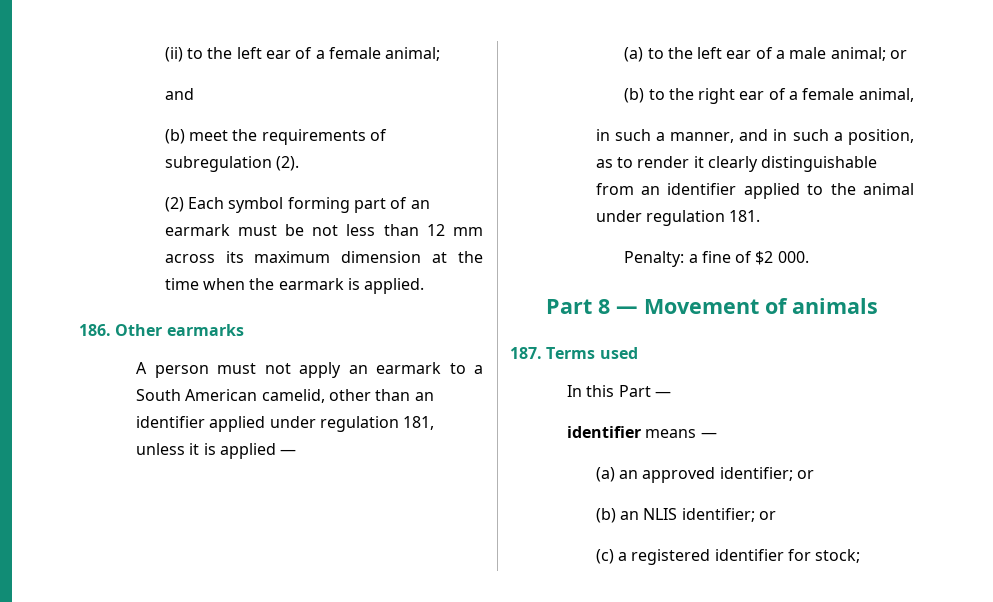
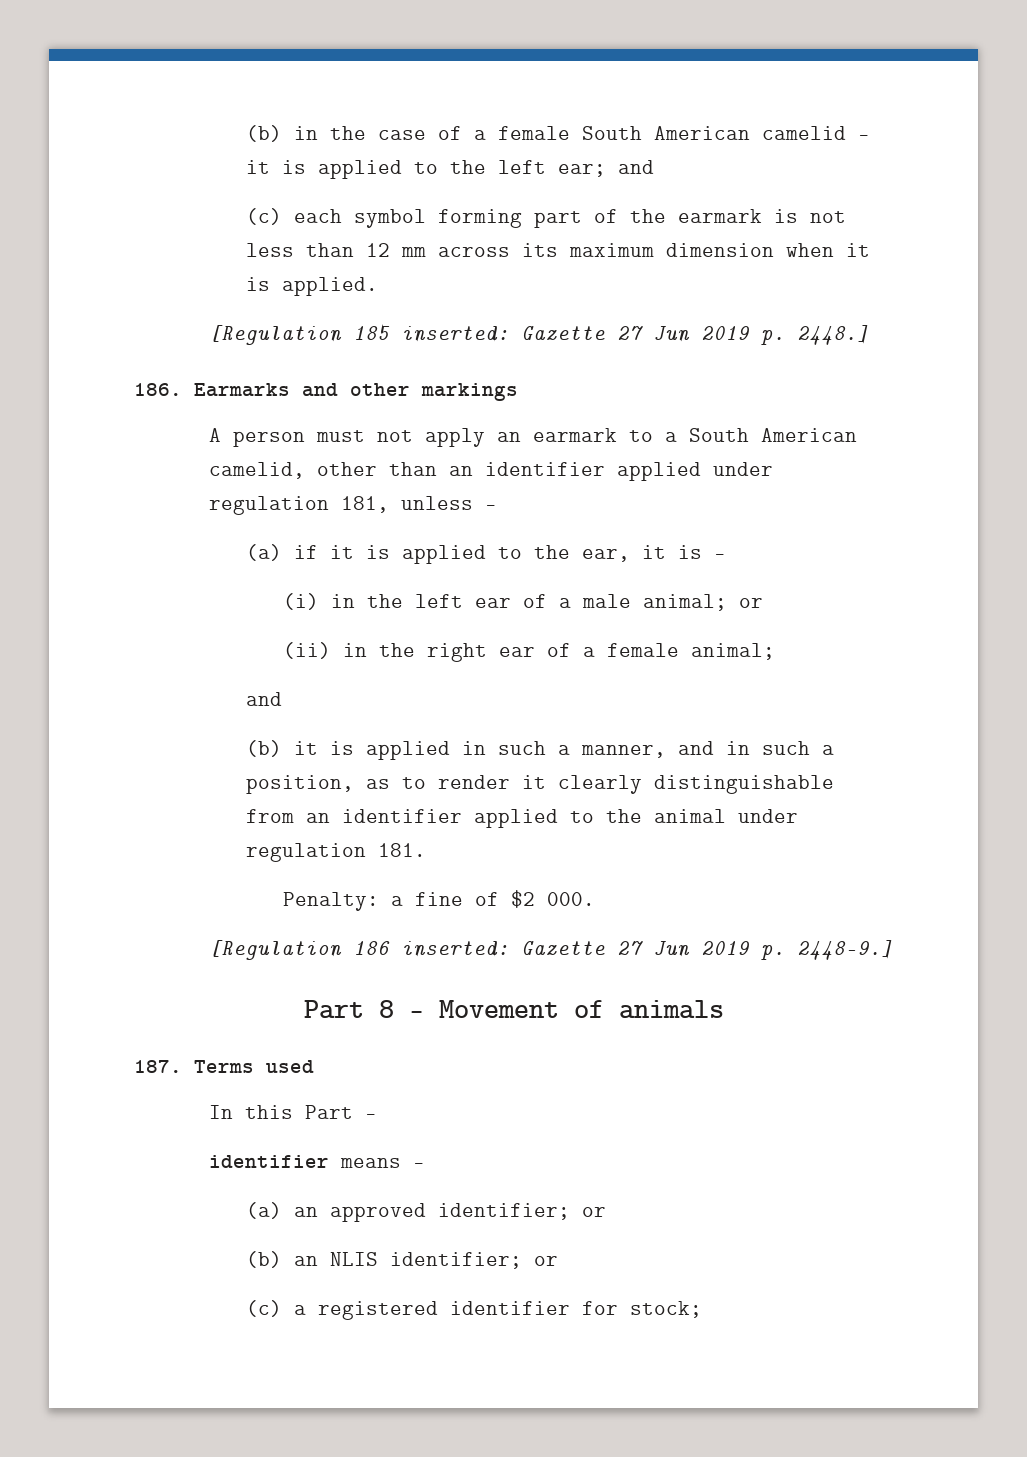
- (ii) to the left ear of a female animal;
- and
- (b) meet the requirements of subregulation (2).
- (2) Each symbol forming part of an earmark must be not less than 12 mm across its maximum dimension at the time when the earmark is applied.
- 186. Other earmarks
+ (b) in the case of a female South American camelid — it is applied to the left ear; and
+ (c) each symbol forming part of the earmark is not less than 12 mm across its maximum dimension when it is applied.
+ [Regulation 185 inserted: Gazette 27 Jun 2019 p. 2448.]
+ 186. Earmarks and other markings
- A person must not apply an earmark to a South American camelid, other than an identifier applied under regulation 181, unless it is applied —
- (a) to the left ear of a male animal; or
+ A person must not apply an earmark to a South American camelid, other than an identifier applied under regulation 181, unless —
+ (a) if it is applied to the ear, it is —
+ (i) in the left ear of a male animal; or
- (b) to the right ear of a female animal,
- in such a manner, and in such a position, as to render it clearly distinguishable from an identifier applied to the animal under regulation 181.
+ (ii) in the right ear of a female animal;
+ and
+ (b) it is applied in such a manner, and in such a position, as to render it clearly distinguishable from an identifier applied to the animal under regulation 181.
+ [Regulation 186 inserted: Gazette 27 Jun 2019 p. 2448-9.]

